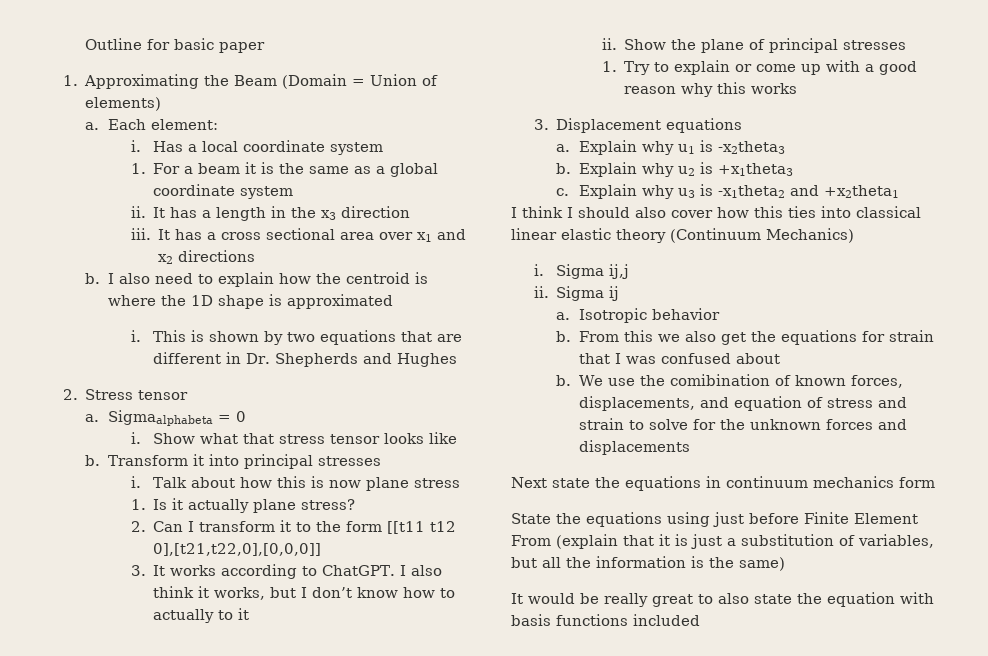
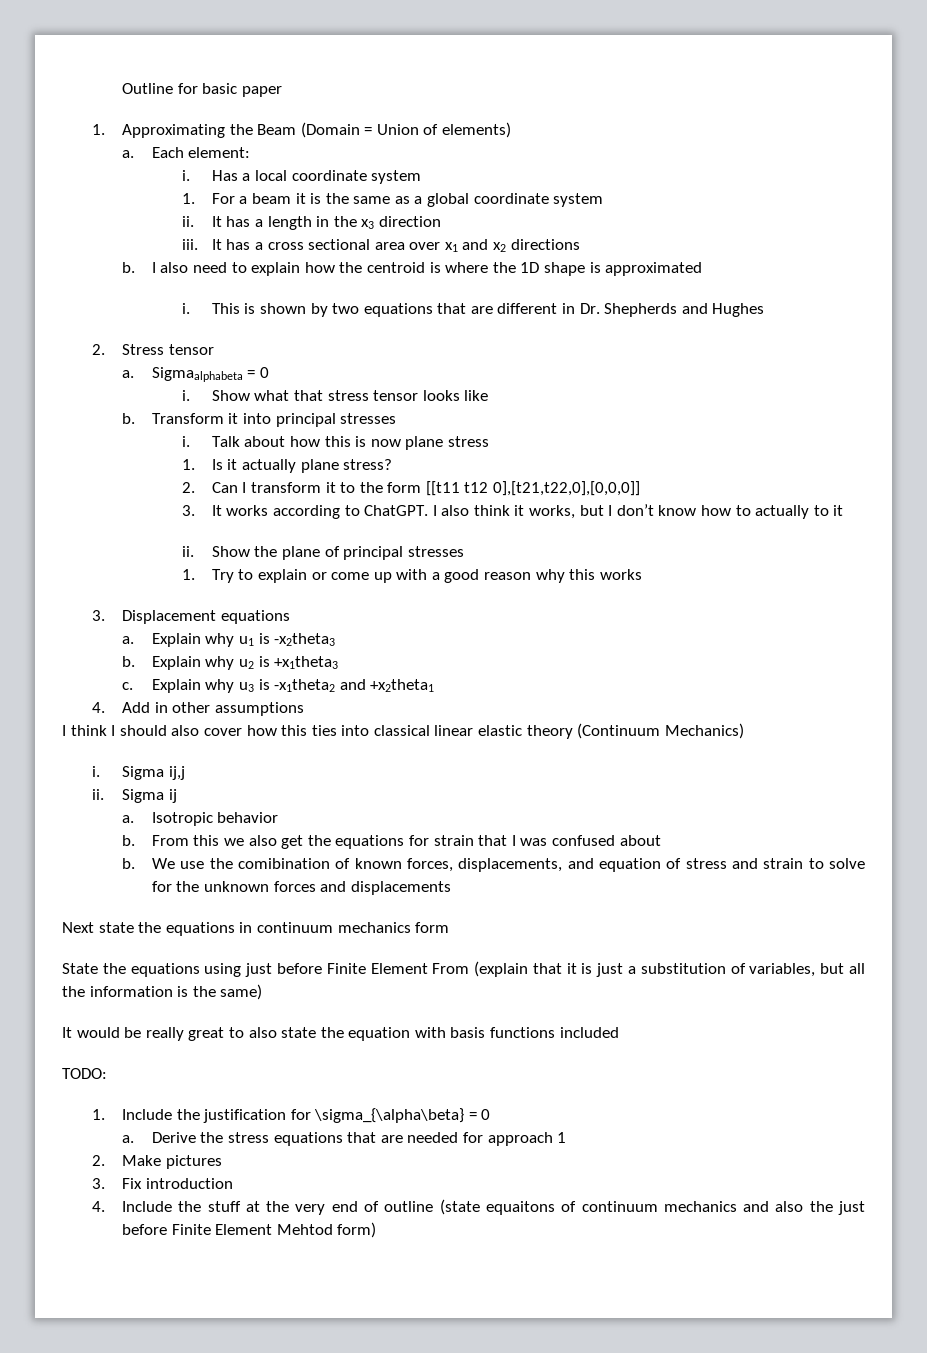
+ 4. Add in other assumptions
+ TODO:
+ 1. Include the justification for \sigma_{\alpha\beta} = 0
+ a. Derive the stress equations that are needed for approach 1
+ 2. Make pictures
+ 3. Fix introduction
+ 4. Include the stuff at the very end of outline (state equaitons of continuum mechanics and also the just before Finite Element Mehtod form)

